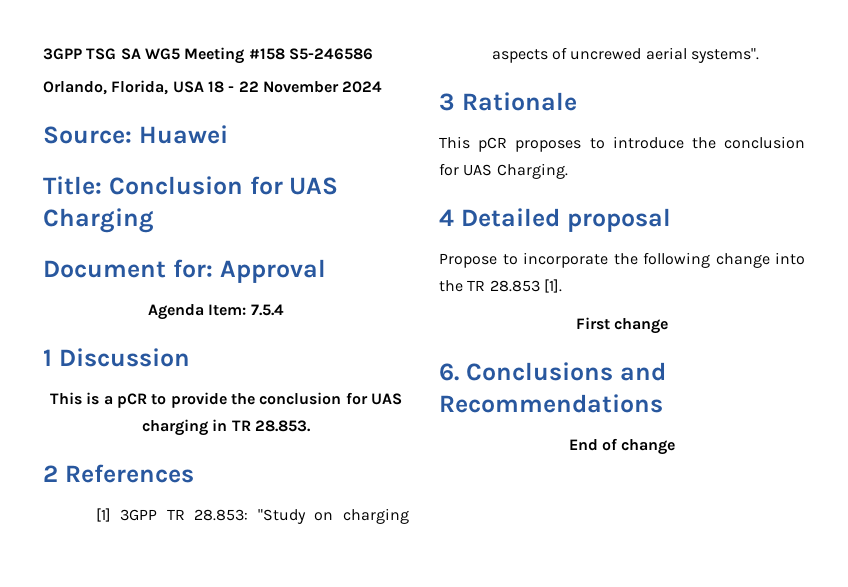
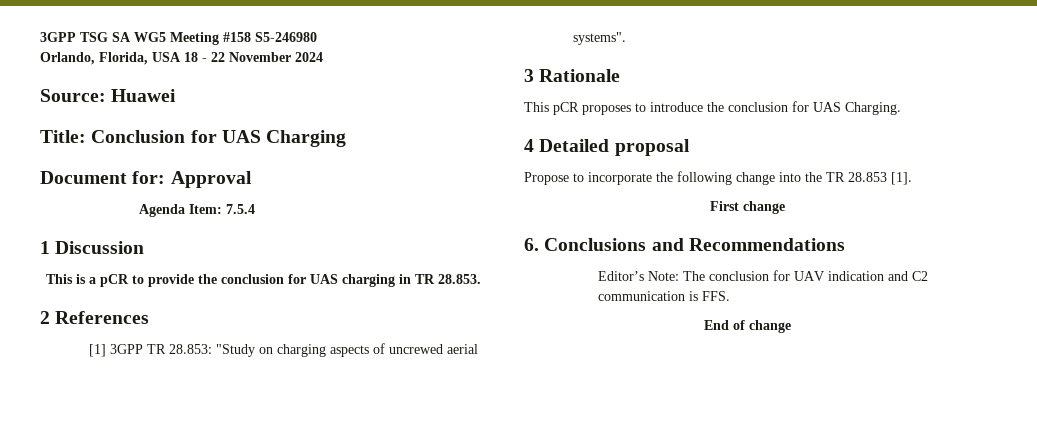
- 3GPP TSG SA WG5 Meeting #158 S5-246586
+ 3GPP TSG SA WG5 Meeting #158 S5-246980
+ Editor’s Note: The conclusion for UAV indication and C2 communication is FFS.

